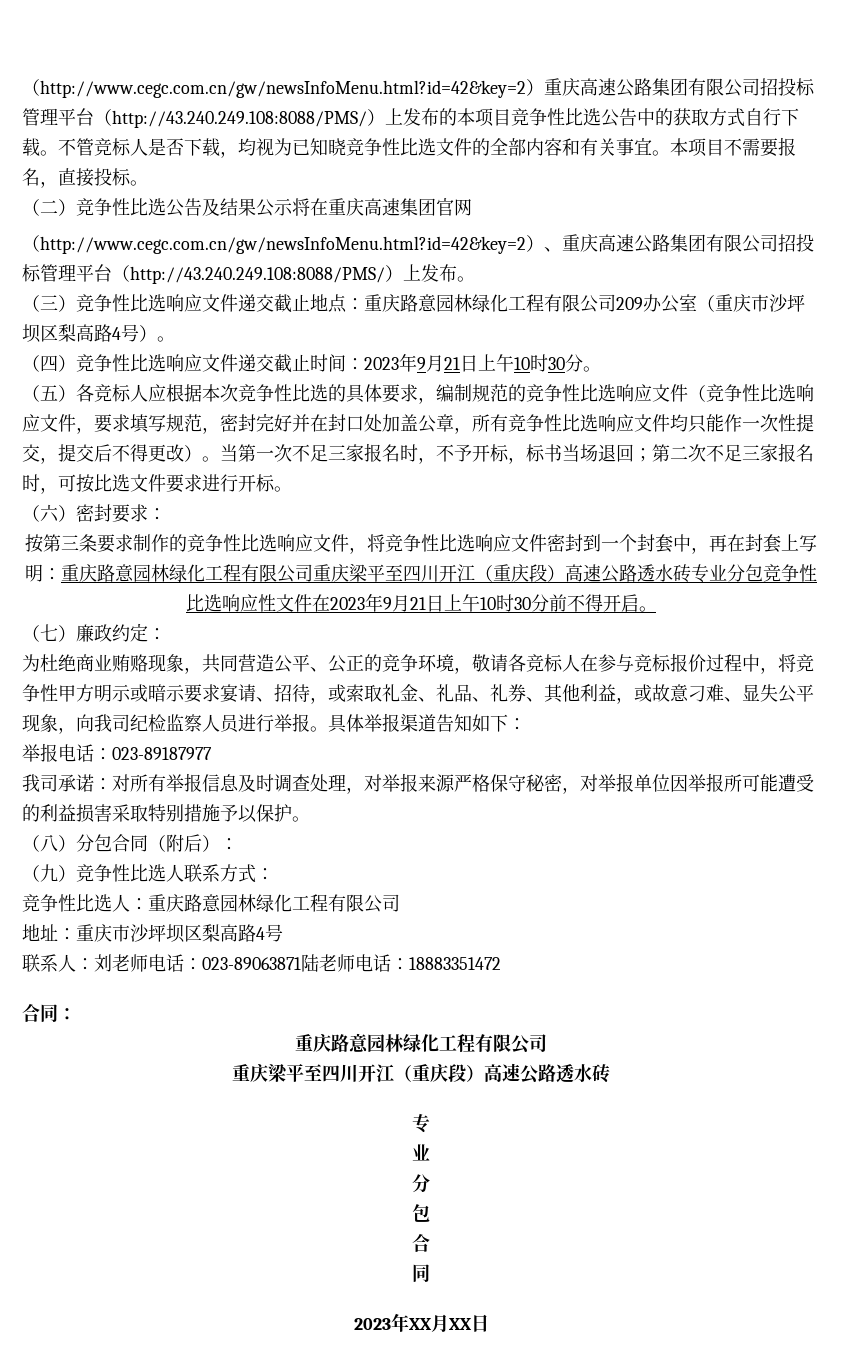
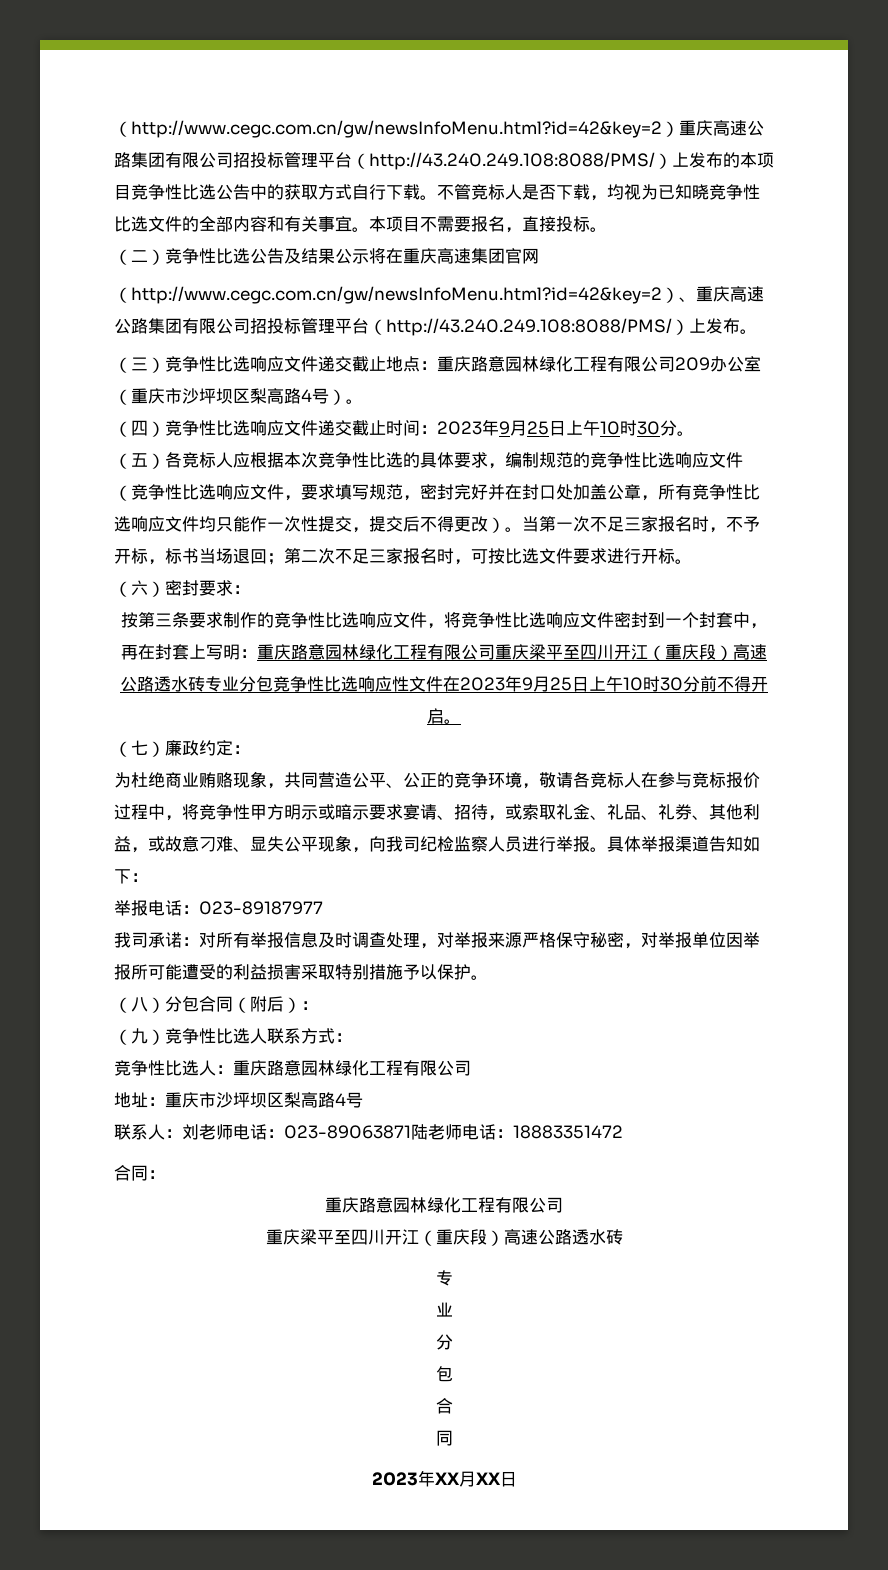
- （四）竞争性比选响应文件递交截止时间：2023年9月21日上午10时30分。
+ （四）竞争性比选响应文件递交截止时间：2023年9月25日上午10时30分。
- 按第三条要求制作的竞争性比选响应文件，将竞争性比选响应文件密封到一个封套中，再在封套上写明：重庆路意园林绿化工程有限公司重庆梁平至四川开江（重庆段）高速公路透水砖专业分包竞争性比选响应性文件在2023年9月21日上午10时30分前不得开启。
+ 按第三条要求制作的竞争性比选响应文件，将竞争性比选响应文件密封到一个封套中，再在封套上写明：重庆路意园林绿化工程有限公司重庆梁平至四川开江（重庆段）高速公路透水砖专业分包竞争性比选响应性文件在2023年9月25日上午10时30分前不得开启。

